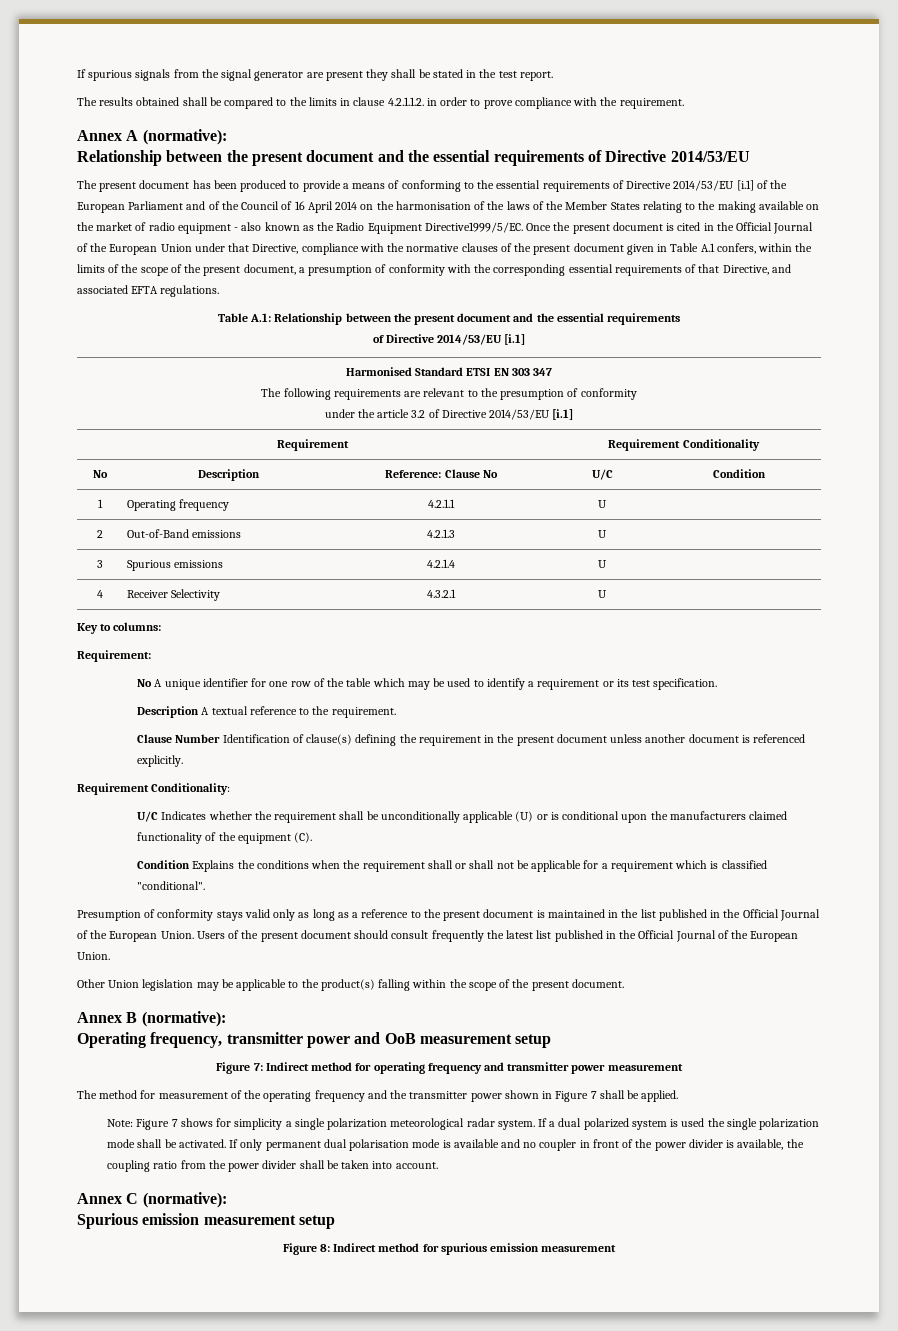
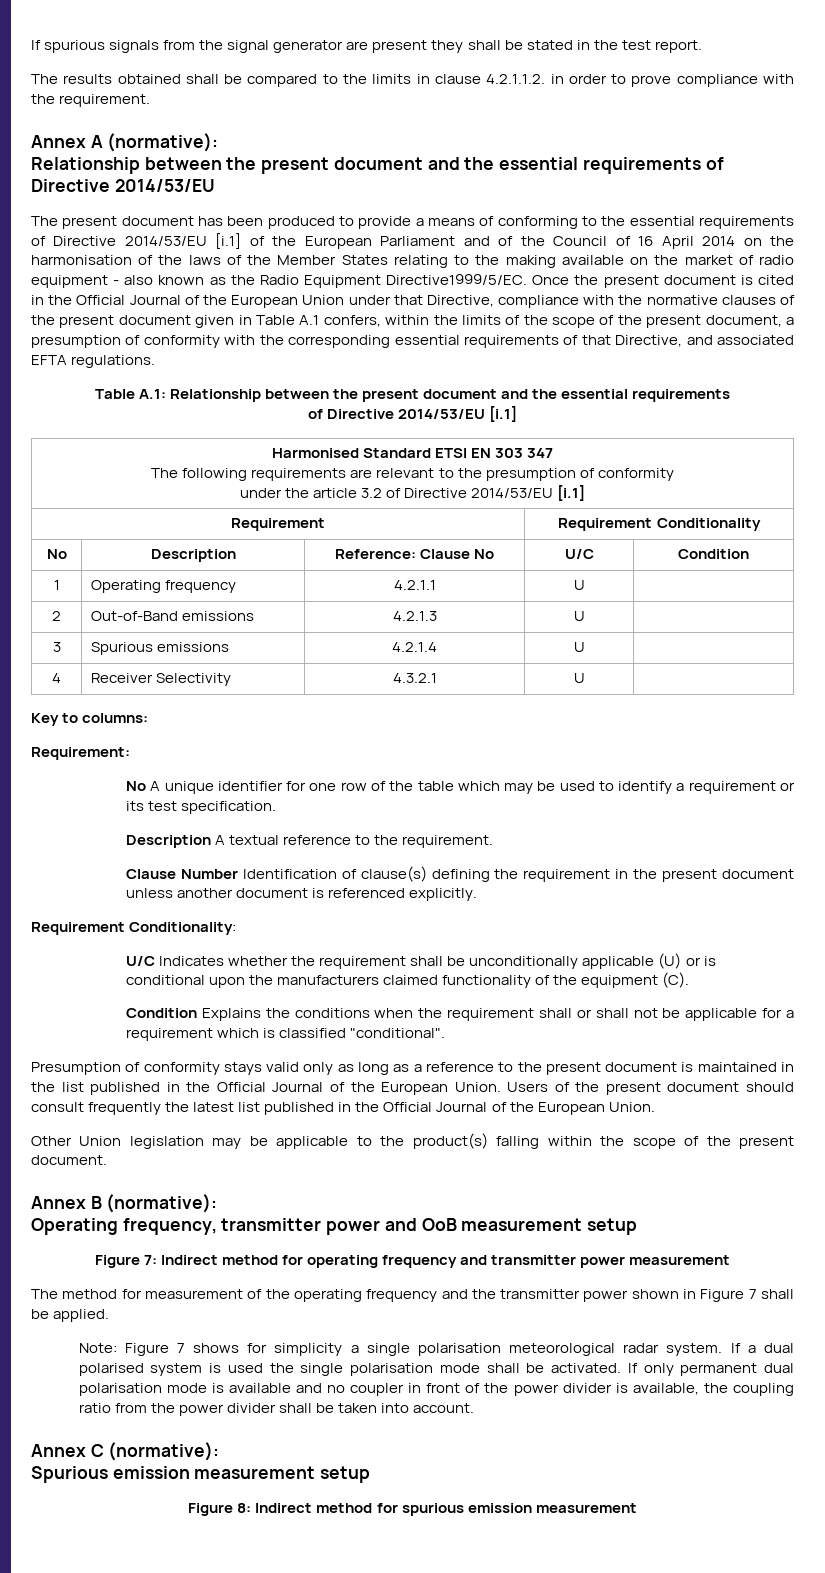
- Note: Figure 7 shows for simplicity a single polarization meteorological radar system.
+ Note: Figure 7 shows for simplicity a single polarisation meteorological radar system.
- If a dual polarized system is used the single polarization mode shall be activated.
+ If a dual polarised system is used the single polarisation mode shall be activated.

